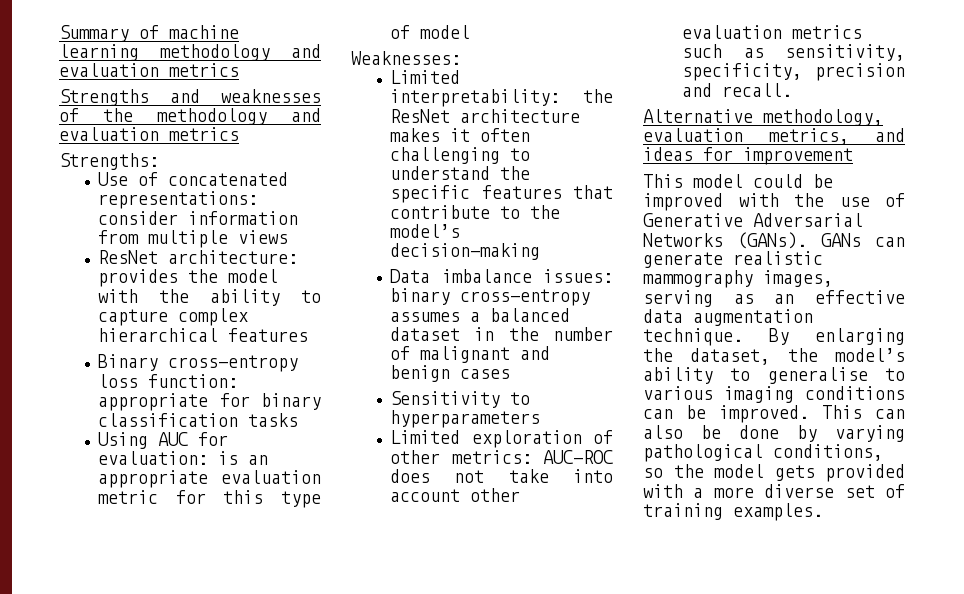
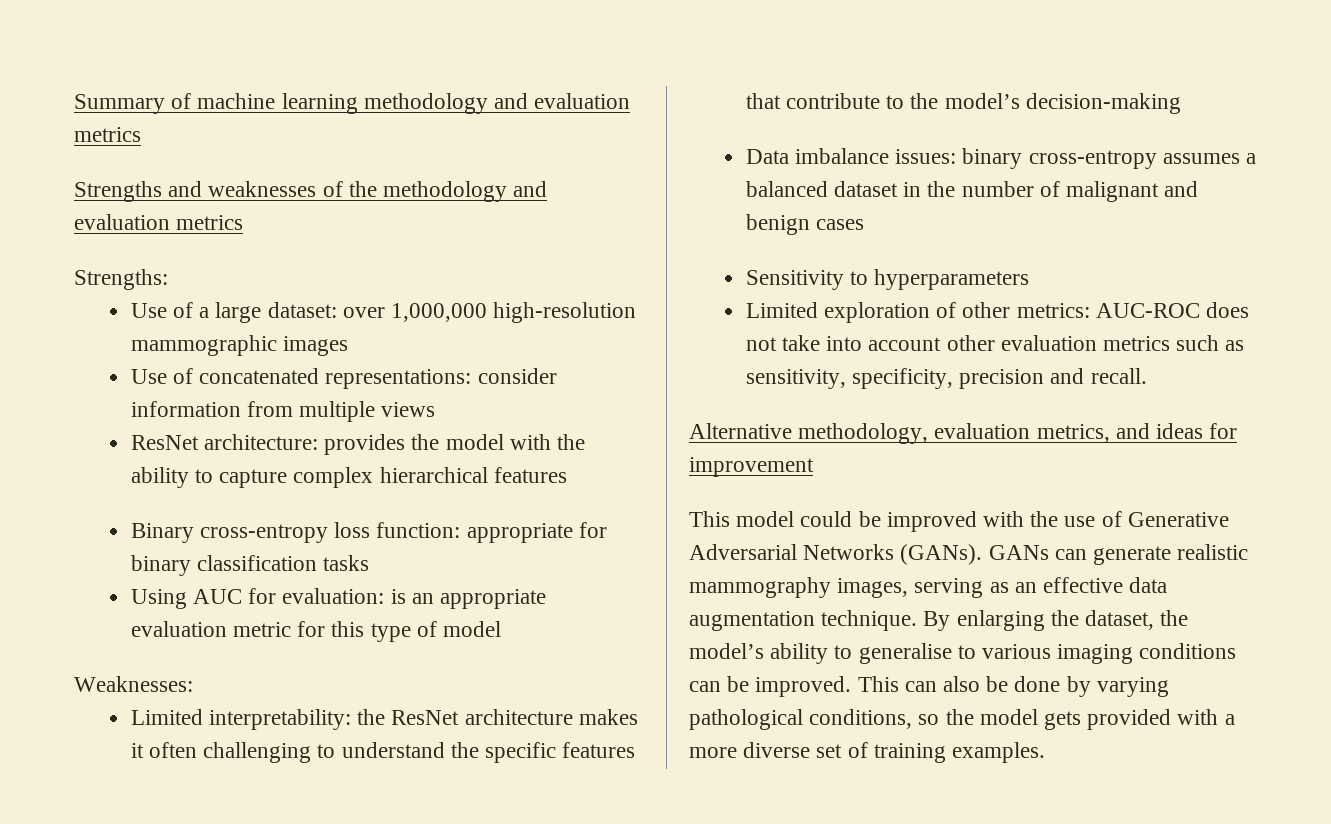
+ Use of a large dataset: over 1,000,000 high-resolution mammographic images

